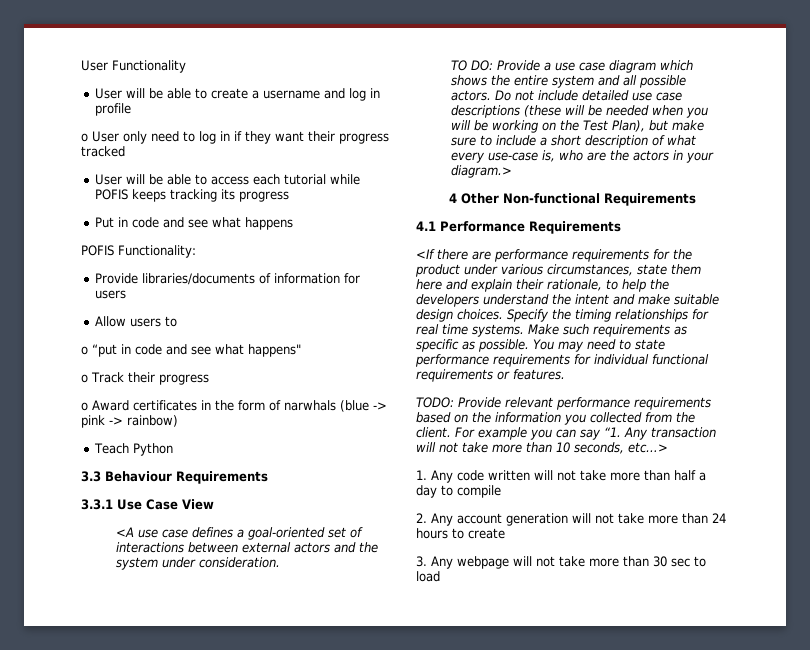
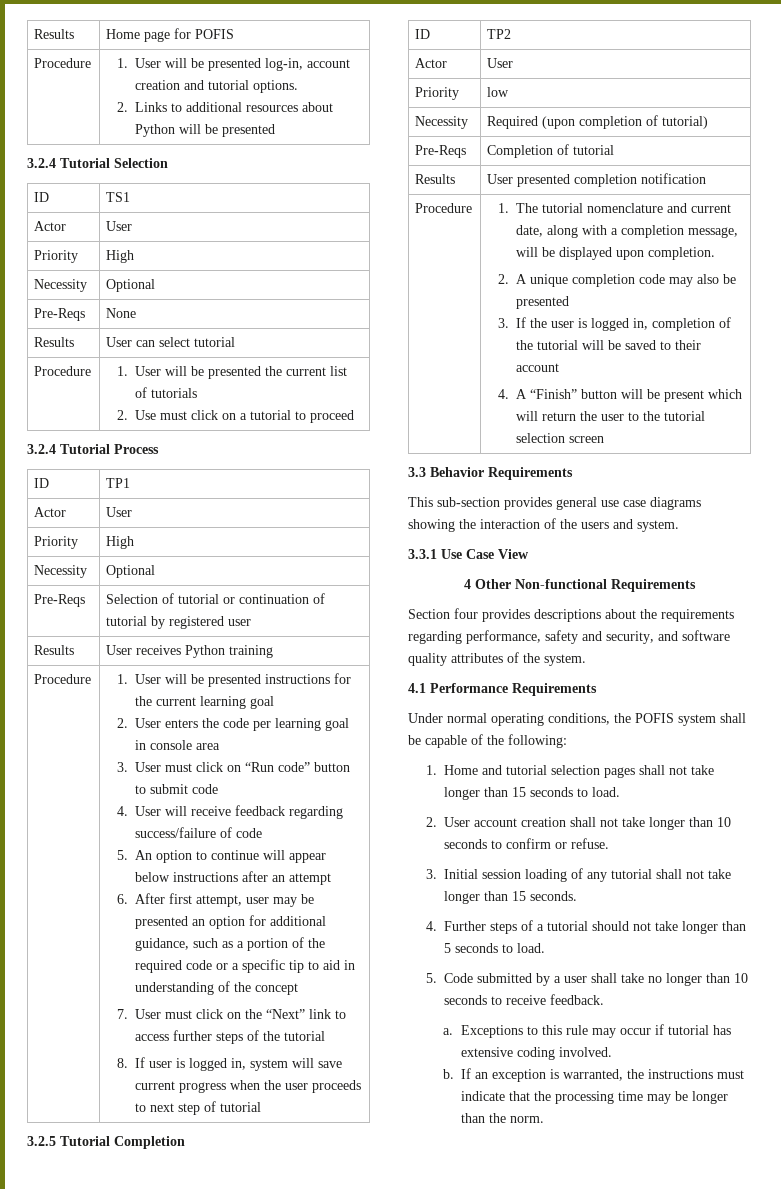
- User Functionality
- User will be able to create a username and log in profile
- o User only need to log in if they want their progress tracked
- User will be able to access each tutorial while POFIS keeps tracking its progress
- Put in code and see what happens
- POFIS Functionality:
- Provide libraries/documents of information for users
- Allow users to
- o “put in code and see what happens"
- o Track their progress
- o Award certificates in the form of narwhals (blue -> pink -> rainbow)
- Teach Python
+ Results | Home page for POFIS
+ Procedure | 1. User will be presented log-in, account creation and tutorial options.
+ 2. Links to additional resources about Python will be presented
+ 3.2.4 Tutorial Selection
+ ID | TS1
+ Actor | User
+ Priority | High
+ Necessity | Optional
+ Pre-Reqs | None
+ Results | User can select tutorial
+ Procedure | 1. User will be presented the current list of tutorials
+ 2. Use must click on a tutorial to proceed
+ 3.2.4 Tutorial Process
+ ID | TP1
+ Actor | User
+ Priority | High
+ Necessity | Optional
+ Pre-Reqs | Selection of tutorial or continuation of tutorial by registered user
+ Results | User receives Python training
+ Procedure | 1. User will be presented instructions for the current learning goal
+ 2. User enters the code per learning goal in console area
+ 3. User must click on “Run code” button to submit code
+ 4. User will receive feedback regarding success/failure of code
+ 5. An option to continue will appear below instructions after an attempt
+ 6. After first attempt, user may be presented an option for additional guidance, such as a portion of the required code or a specific tip to aid in understanding of the concept
+ 7. User must click on the “Next” link to access further steps of the tutorial
+ 8. If user is logged in, system will save current progress when the user proceeds to next step of tutorial
+ 3.2.5 Tutorial Completion
+ ID | TP2
+ Actor | User
+ Priority | low
+ Necessity | Required (upon completion of tutorial)
+ Pre-Reqs | Completion of tutorial
+ Results | User presented completion notification
+ Procedure | 1. The tutorial nomenclature and current date, along with a completion message, will be displayed upon completion.
+ 2. A unique completion code may also be presented
+ 3. If the user is logged in, completion of the tutorial will be saved to their account
+ 4. A “Finish” button will be present which will return the user to the tutorial selection screen
- 3.3 Behaviour Requirements
+ 3.3 Behavior Requirements
+ This sub-section provides general use case diagrams showing the interaction of the users and system.
  3.3.1 Use Case View
- <A use case defines a goal-oriented set of interactions between external actors and the system under consideration.
- TO DO: Provide a use case diagram which shows the entire system and all possible actors. Do not include detailed use case descriptions (these will be needed when you will be working on the Test Plan), but make sure to include a short description of what every use-case is, who are the actors in your diagram.>
  4 Other Non-functional Requirements
+ Section four provides descriptions about the requirements regarding performance, safety and security, and software quality attributes of the system.
  4.1 Performance Requirements
- <If there are performance requirements for the product under various circumstances, state them here and explain their rationale, to help the developers understand the intent and make suitable design choices. Specify the timing relationships for real time systems. Make such requirements as specific as possible. You may need to state performance requirements for individual functional requirements or features.
- TODO: Provide relevant performance requirements based on the information you collected from the client. For example you can say “1. Any transaction will not take more than 10 seconds, etc…>
- 1. Any code written will not take more than half a day to compile
- 2. Any account generation will not take more than 24 hours to create
- 3. Any webpage will not take more than 30 sec to load
+ Under normal operating conditions, the POFIS system shall be capable of the following:
+ 1. Home and tutorial selection pages shall not take longer than 15 seconds to load.
+ 2. User account creation shall not take longer than 10 seconds to confirm or refuse.
+ 3. Initial session loading of any tutorial shall not take longer than 15 seconds.
+ 4. Further steps of a tutorial should not take longer than 5 seconds to load.
+ 5. Code submitted by a user shall take no longer than 10 seconds to receive feedback.
+ a. Exceptions to this rule may occur if tutorial has extensive coding involved.
+ b. If an exception is warranted, the instructions must indicate that the processing time may be longer than the norm.

